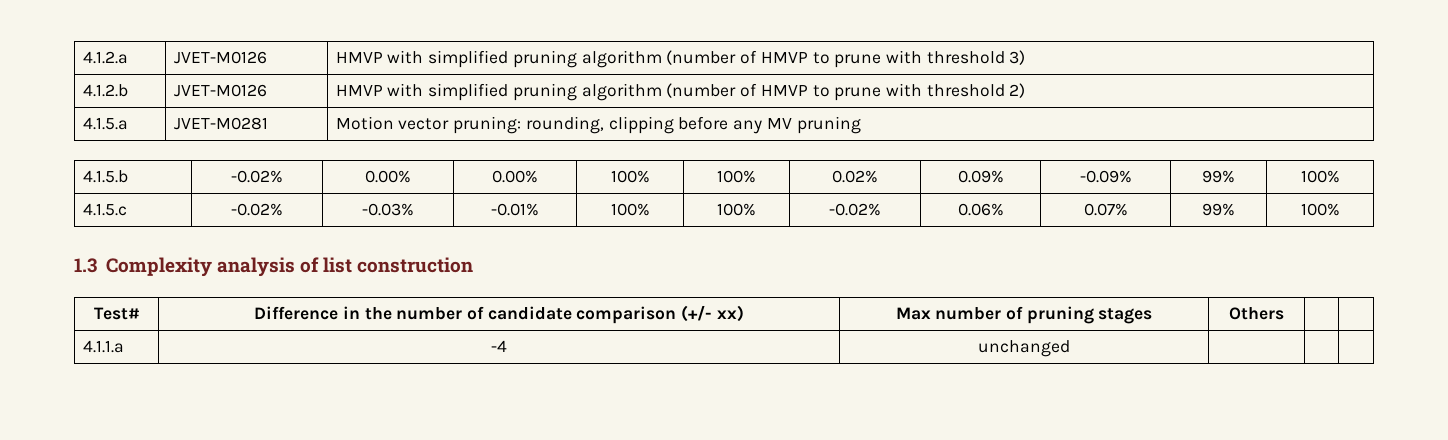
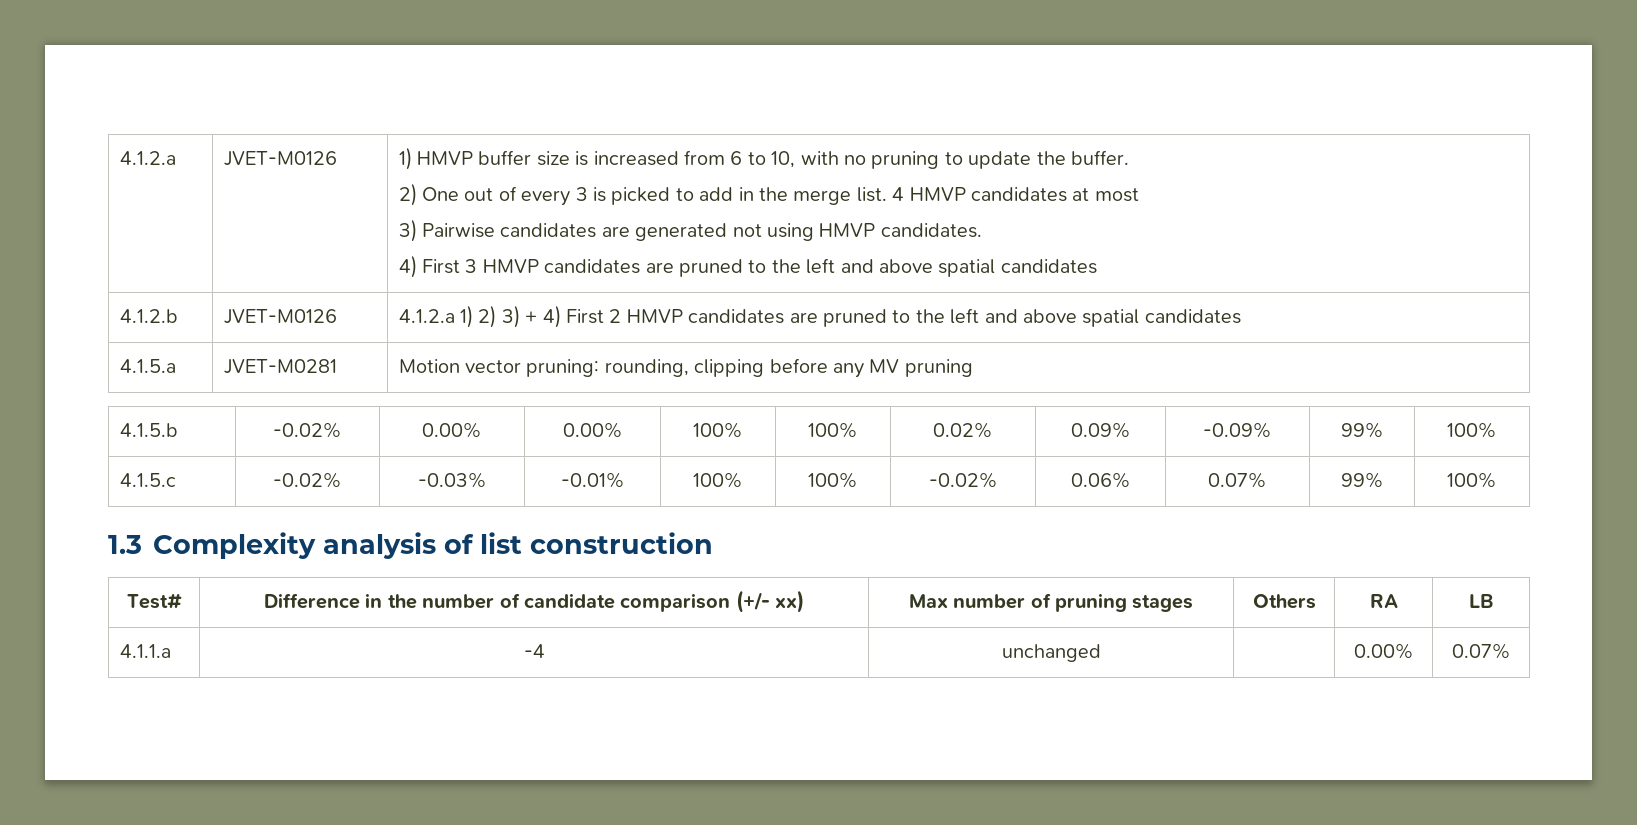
- HMVP with simplified pruning algorithm (number of HMVP to prune with threshold 3)
- 4.1.2.b | JVET-M0126 | HMVP with simplified pruning algorithm (number of HMVP to prune with threshold 2)
+ 1) HMVP buffer size is increased from 6 to 10, with no pruning to update the buffer.
+ 2) One out of every 3 is picked to add in the merge list. 4 HMVP candidates at most
+ 3) Pairwise candidates are generated not using HMVP candidates.
+ 4) First 3 HMVP candidates are pruned to the left and above spatial candidates
+ 4.1.2.b | JVET-M0126 | 4.1.2.a 1) 2) 3) + 4) First 2 HMVP candidates are pruned to the left and above spatial candidates
- Test# | Difference in the number of candidate comparison (+/- xx) | Max number of pruning stages | Others | |
+ Test# | Difference in the number of candidate comparison (+/- xx) | Max number of pruning stages | Others | RA | LB
- 4.1.1.a | -4 | unchanged | | |
+ 4.1.1.a | -4 | unchanged | | 0.00% | 0.07%

